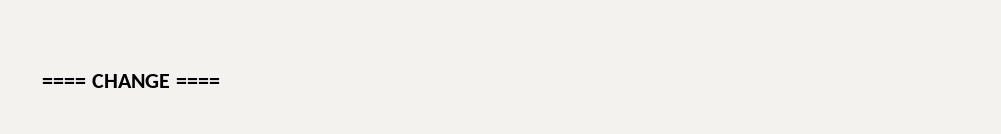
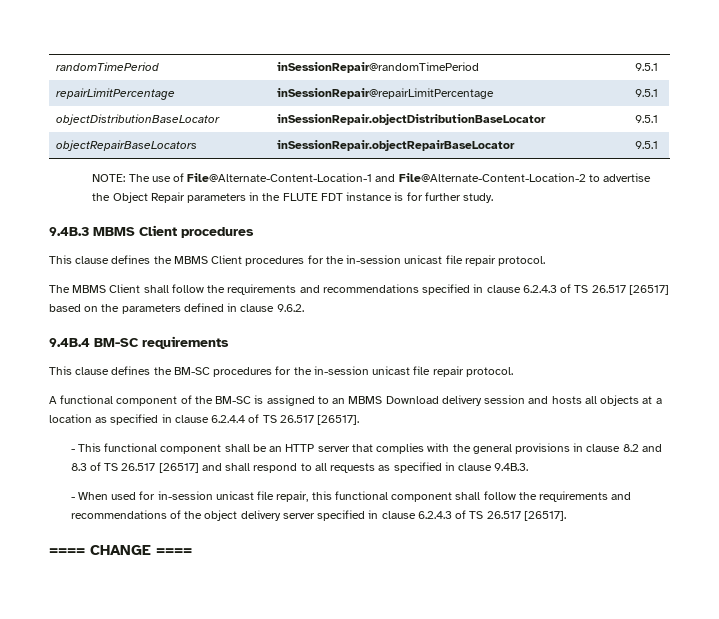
+ randomTimePeriod | inSessionRepair@randomTimePeriod | 9.5.1
+ repairLimitPercentage | inSessionRepair@repairLimitPercentage | 9.5.1
+ objectDistributionBaseLocator | inSessionRepair.objectDistributionBaseLocator | 9.5.1
+ objectRepairBaseLocators | inSessionRepair.objectRepairBaseLocator | 9.5.1
+ NOTE: The use of File@Alternate-Content-Location-1 and File@Alternate-Content-Location-2 to advertise the Object Repair parameters in the FLUTE FDT instance is for further study.
+ 9.4B.3 MBMS Client procedures
+ This clause defines the MBMS Client procedures for the in-session unicast file repair protocol.
+ The MBMS Client shall follow the requirements and recommendations specified in clause 6.2.4.3 of TS 26.517 [26517] based on the parameters defined in clause 9.6.2.
+ 9.4B.4 BM-SC requirements
+ This clause defines the BM-SC procedures for the in-session unicast file repair protocol.
+ A functional component of the BM-SC is assigned to an MBMS Download delivery session and hosts all objects at a location as specified in clause 6.2.4.4 of TS 26.517 [26517].
+ - This functional component shall be an HTTP server that complies with the general provisions in clause 8.2 and 8.3 of TS 26.517 [26517] and shall respond to all requests as specified in clause 9.4B.3.
+ - When used for in-session unicast file repair, this functional component shall follow the requirements and recommendations of the object delivery server specified in clause 6.2.4.3 of TS 26.517 [26517].

